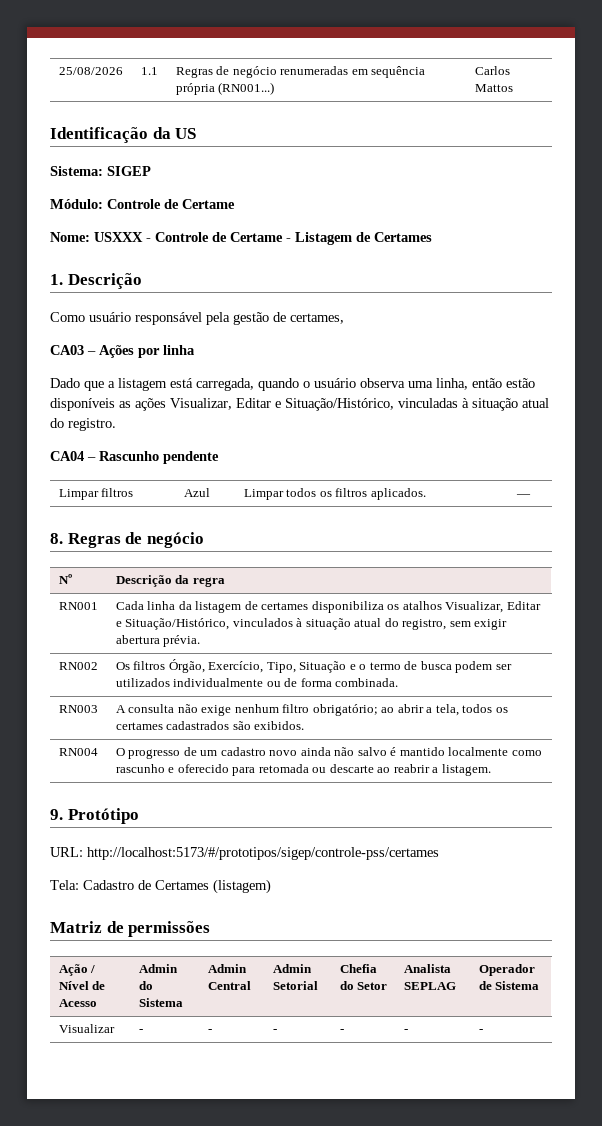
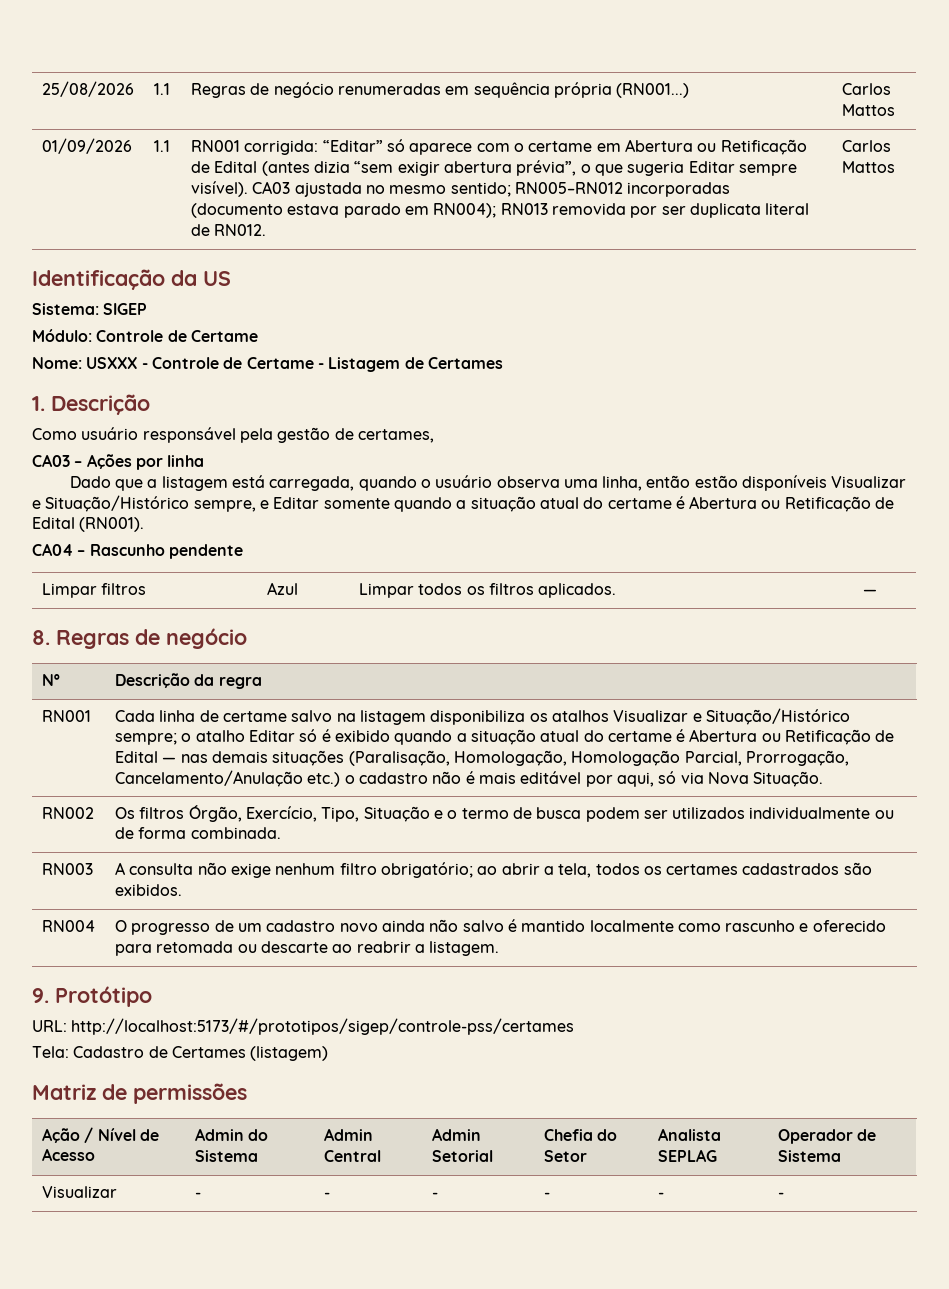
+ 01/09/2026 | 1.1 | RN001 corrigida: “Editar” só aparece com o certame em Abertura ou Retificação de Edital (antes dizia “sem exigir abertura prévia”, o que sugeria Editar sempre visível). CA03 ajustada no mesmo sentido; RN005–RN012 incorporadas (documento estava parado em RN004); RN013 removida por ser duplicata literal de RN012. | Carlos Mattos
- Dado que a listagem está carregada, quando o usuário observa uma linha, então estão disponíveis as ações Visualizar, Editar e Situação/Histórico, vinculadas à situação atual do registro.
+ Dado que a listagem está carregada, quando o usuário observa uma linha, então estão disponíveis Visualizar e Situação/Histórico sempre, e Editar somente quando a situação atual do certame é Abertura ou Retificação de Edital (RN001).
- Cada linha da listagem de certames disponibiliza os atalhos Visualizar, Editar e Situação/Histórico, vinculados à situação atual do registro, sem exigir abertura prévia.
+ Cada linha de certame salvo na listagem disponibiliza os atalhos Visualizar e Situação/Histórico sempre; o atalho Editar só é exibido quando a situação atual do certame é Abertura ou Retificação de Edital — nas demais situações (Paralisação, Homologação, Homologação Parcial, Prorrogação, Cancelamento/Anulação etc.) o cadastro não é mais editável por aqui, só via Nova Situação.

